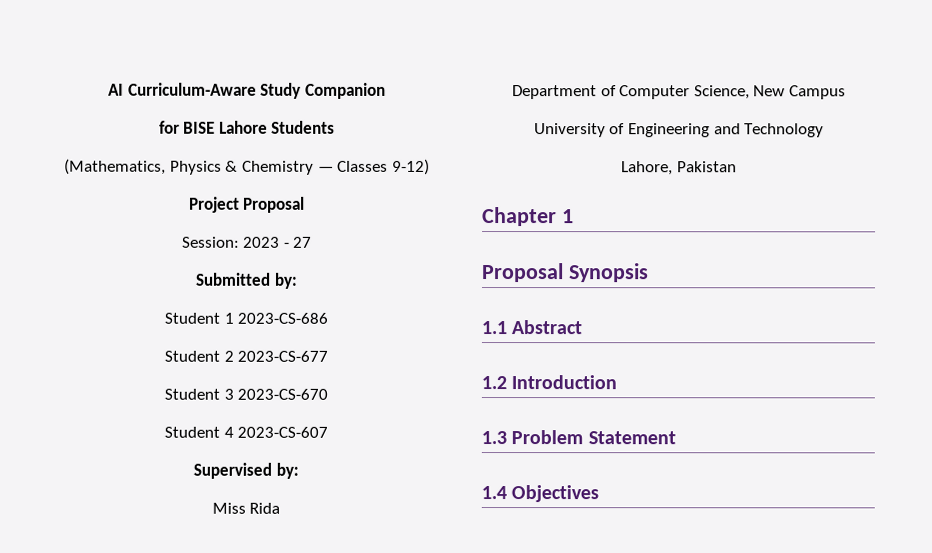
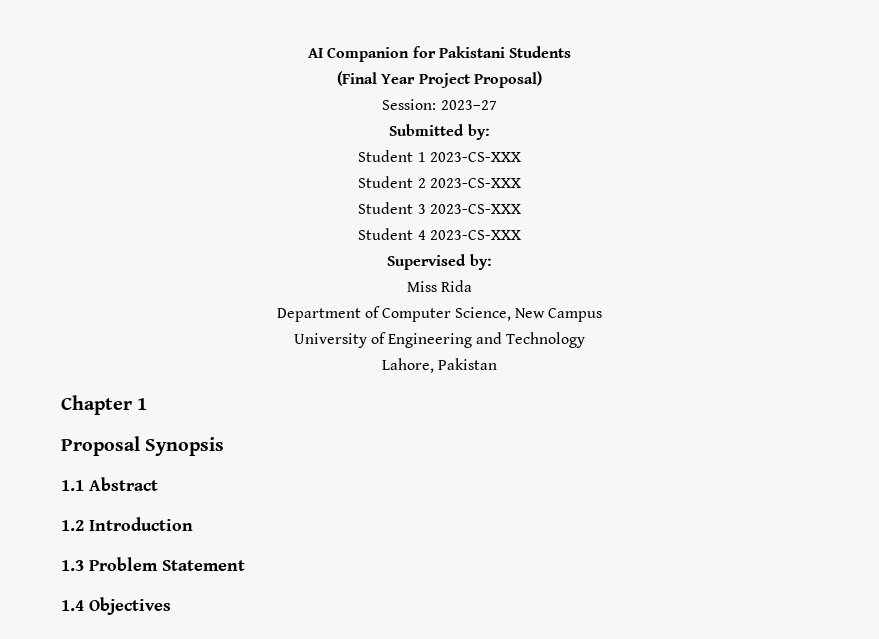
- AI Curriculum-Aware Study Companion
- for BISE Lahore Students
- (Mathematics, Physics & Chemistry — Classes 9-12)
- Project Proposal
- Session: 2023 - 27
+ AI Companion for Pakistani Students
+ (Final Year Project Proposal)
+ Session: 2023–27
- Student 1 2023-CS-686
+ Student 1 2023-CS-XXX
- Student 2 2023-CS-677
+ Student 2 2023-CS-XXX
- Student 3 2023-CS-670
+ Student 3 2023-CS-XXX
- Student 4 2023-CS-607
+ Student 4 2023-CS-XXX

